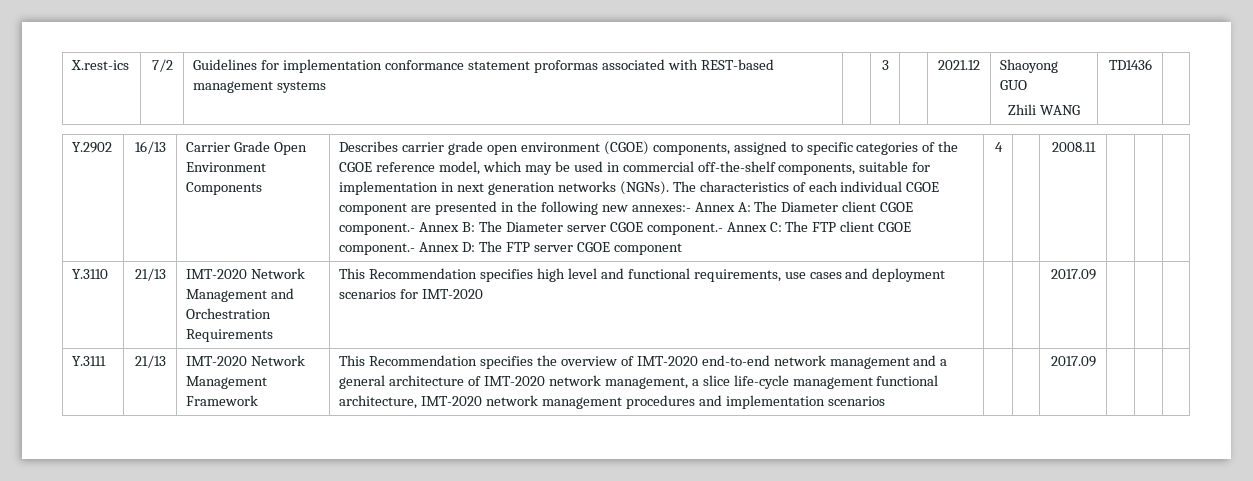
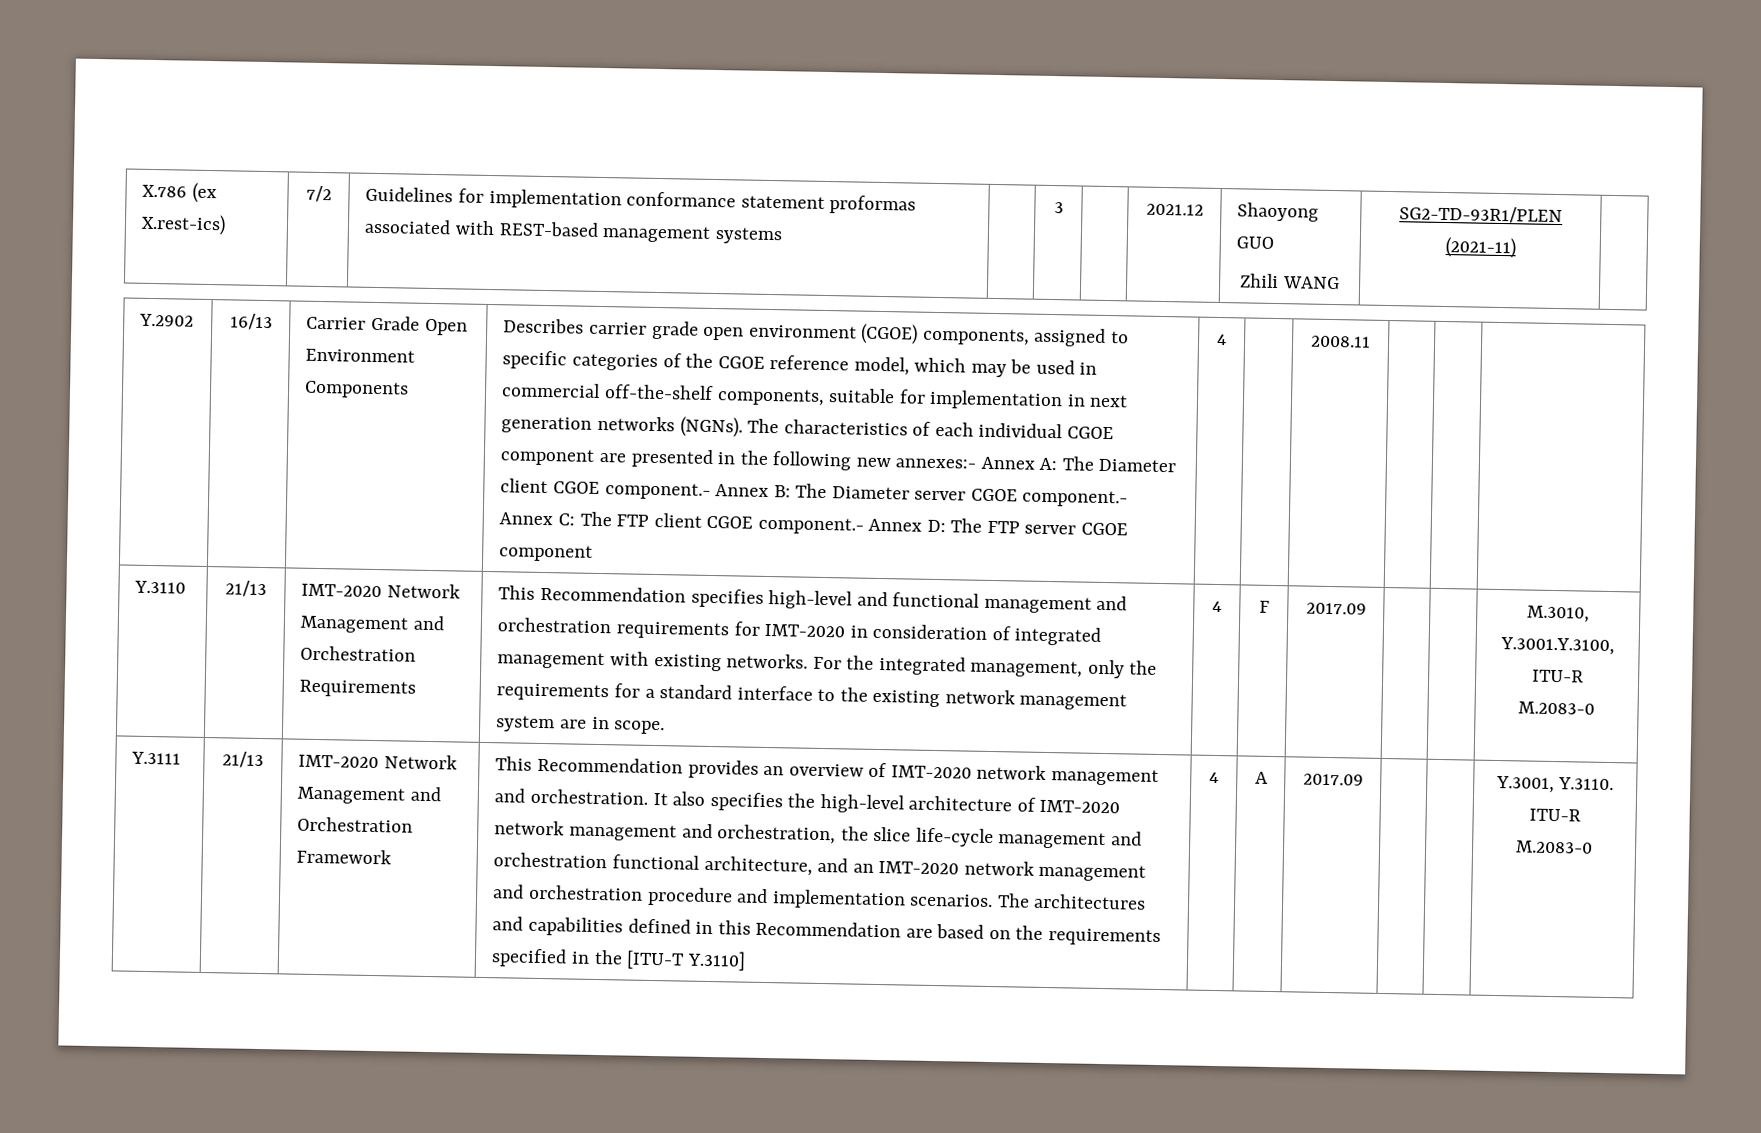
- X.rest-ics | 7/2 | Guidelines for implementation conformance statement proformas associated with REST-based management systems | | 3 | | 2021.12 | Shaoyong GUO
- Zhili WANG | TD1436 |
+ X.786 (ex X.rest-ics) | 7/2 | Guidelines for implementation conformance statement proformas associated with REST-based management systems | | 3 | | 2021.12 | Shaoyong GUO
+ Zhili WANG | SG2-TD-93R1/PLEN (2021-11) |
- This Recommendation specifies high level and functional requirements, use cases and deployment scenarios for IMT-2020 | | | 2017.09
+ This Recommendation specifies high-level and functional management and orchestration requirements for IMT-2020 in consideration of integrated management with existing networks. For the integrated management, only the requirements for a standard interface to the existing network management system are in scope. | 4 | F | 2017.09 | | | M.3010, Y.3001.Y.3100, ITU-R M.2083-0
- IMT-2020 Network Management Framework
+ IMT-2020 Network Management and Orchestration Framework
- This Recommendation specifies the overview of IMT-2020 end-to-end network management and a general architecture of IMT-2020 network management, a slice life-cycle management functional architecture, IMT-2020 network management procedures and implementation scenarios | | | 2017.09
+ This Recommendation provides an overview of IMT-2020 network management and orchestration. It also specifies the high-level architecture of IMT-2020 network management and orchestration, the slice life-cycle management and orchestration functional architecture, and an IMT-2020 network management and orchestration procedure and implementation scenarios. The architectures and capabilities defined in this Recommendation are based on the requirements specified in the [ITU-T Y.3110] | 4 | A | 2017.09 | | | Y.3001, Y.3110. ITU-R M.2083-0

